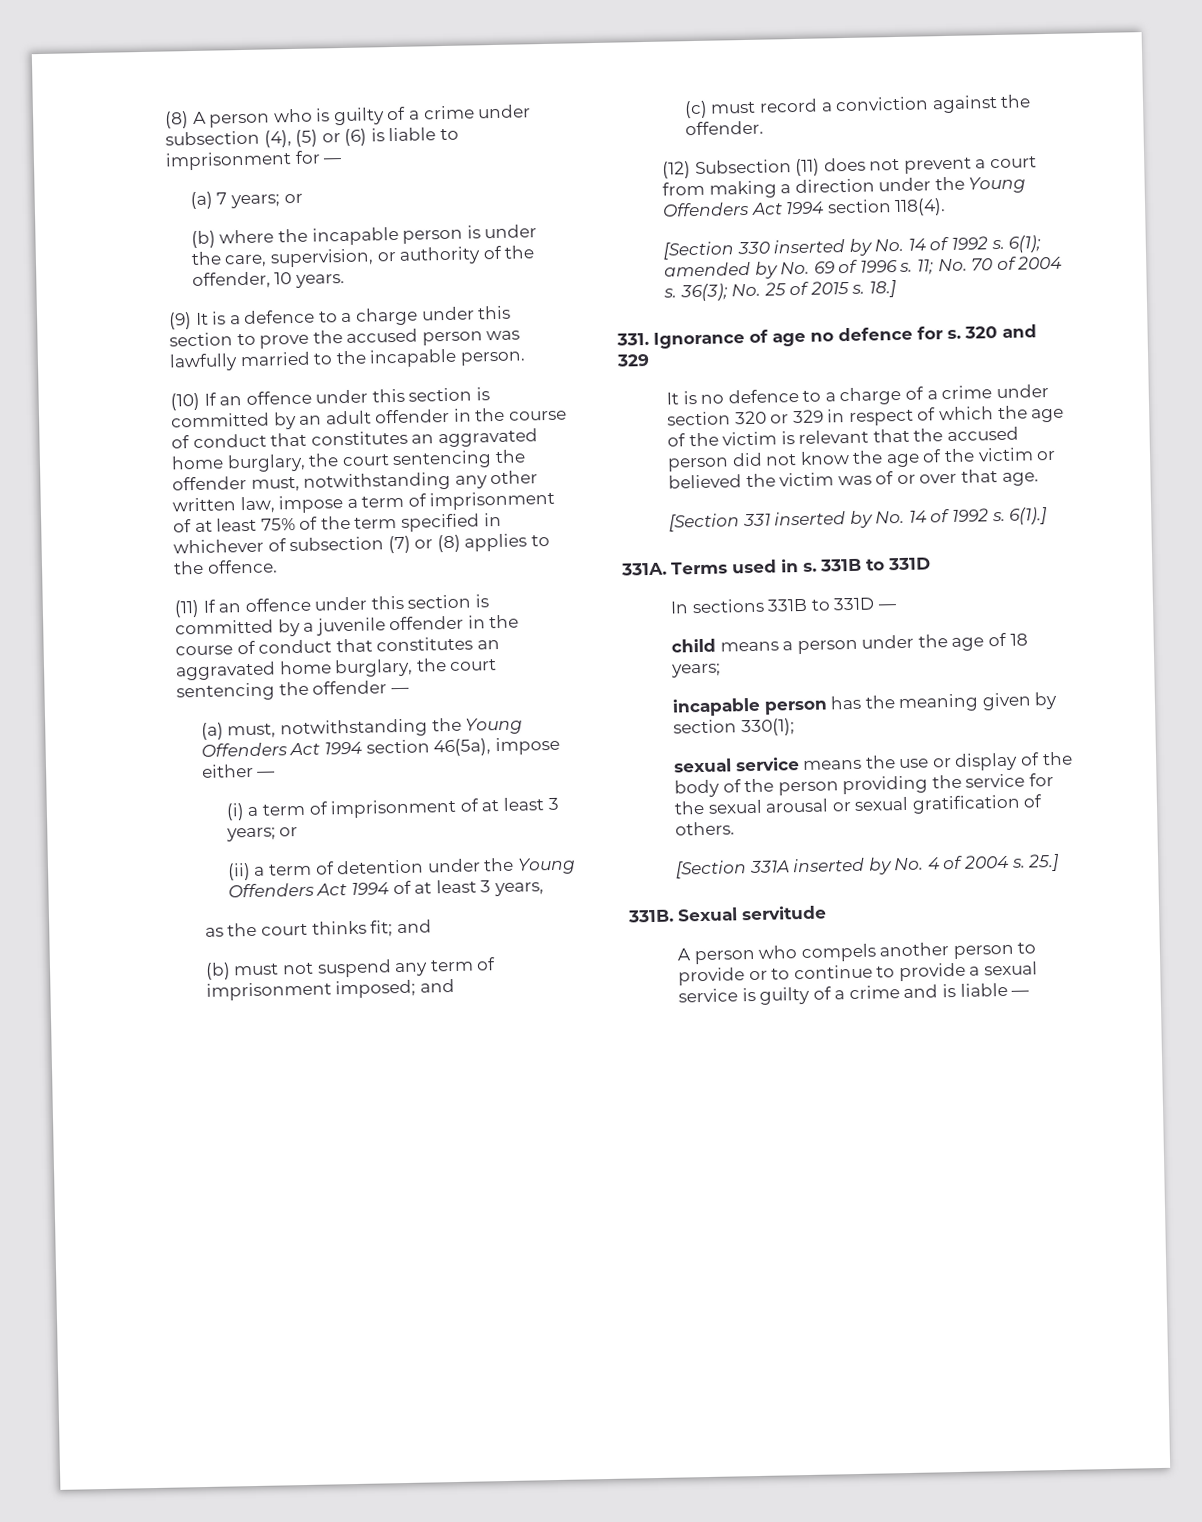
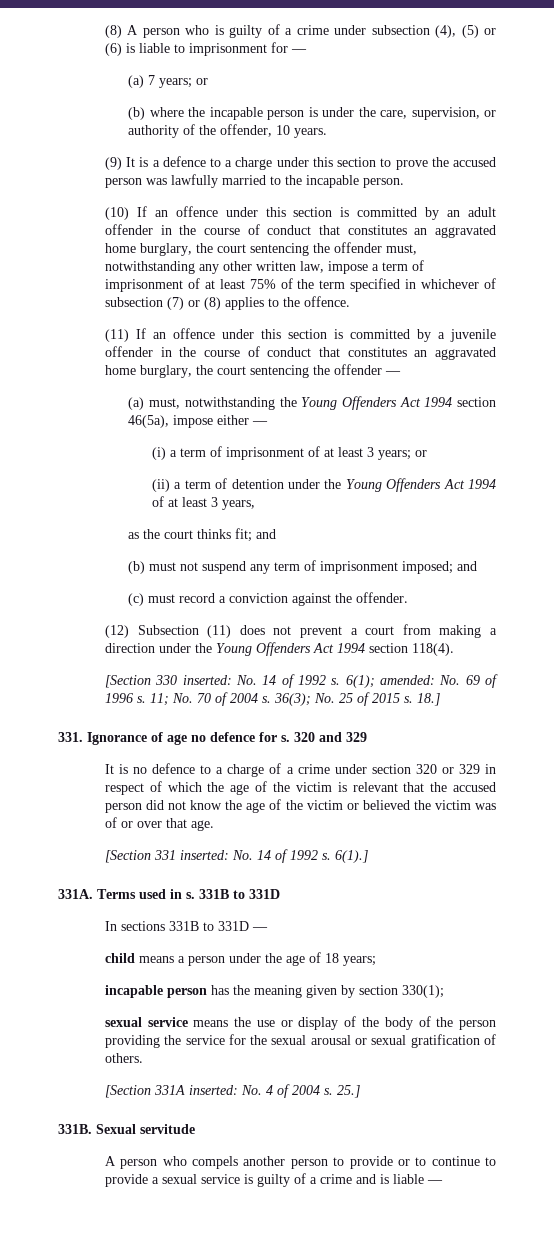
- [Section 330 inserted by No. 14 of 1992 s.
+ [Section 330 inserted: No. 14 of 1992 s.
- 6(1); amended by No. 69 of 1996 s.
+ 6(1); amended: No. 69 of 1996 s.
- [Section 331 inserted by No. 14 of 1992 s.
+ [Section 331 inserted: No. 14 of 1992 s.
- [Section 331A inserted by No. 4 of 2004 s.
+ [Section 331A inserted: No. 4 of 2004 s.

